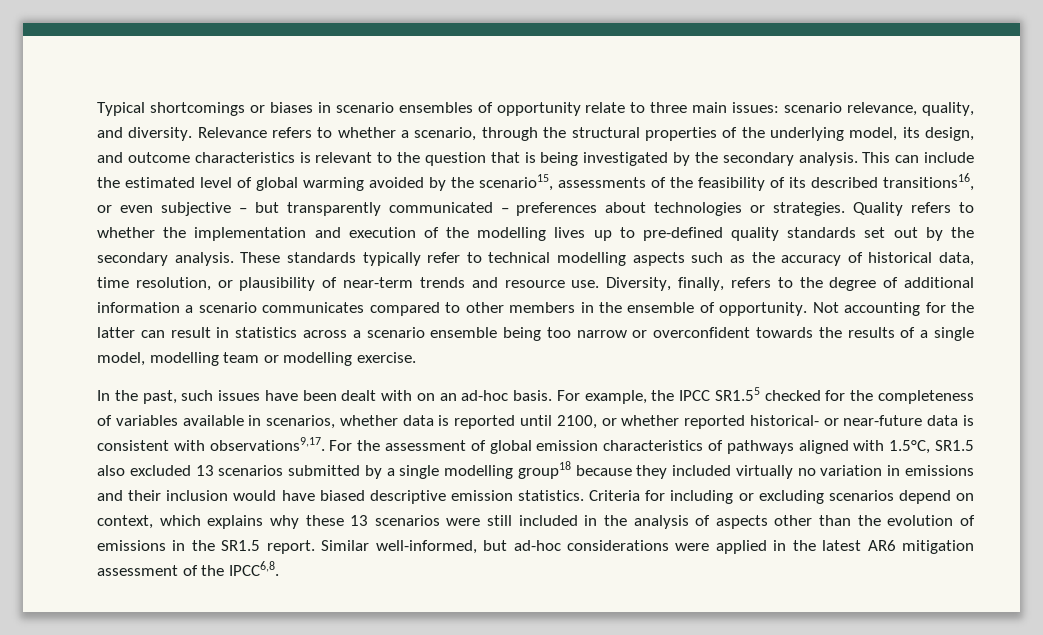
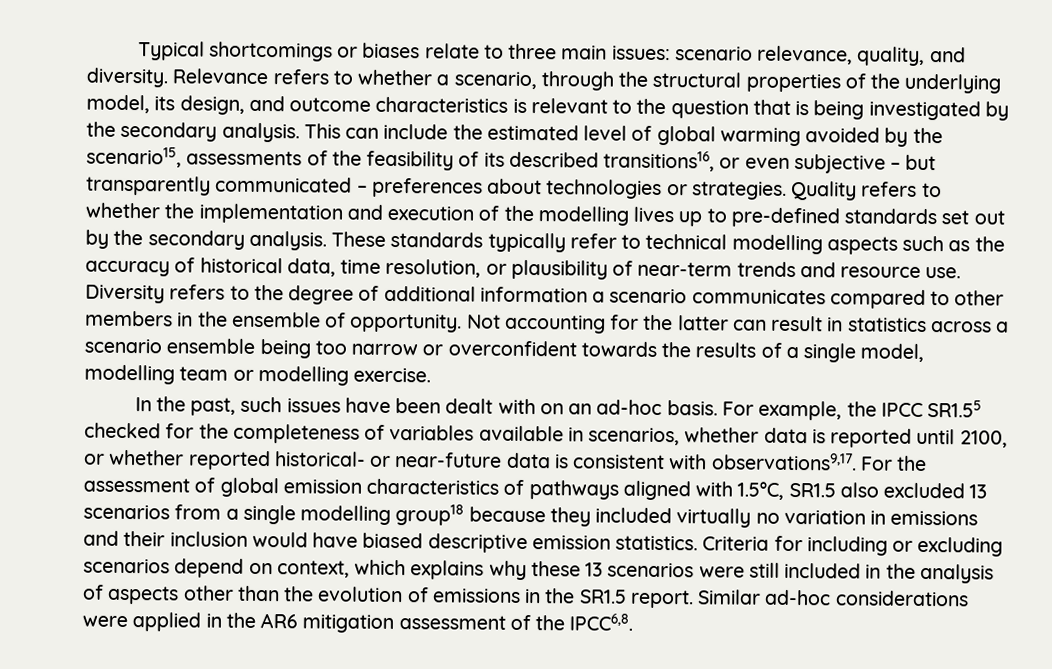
- Typical shortcomings or biases in scenario ensembles of opportunity relate to three main issues: scenario relevance, quality, and diversity.
+ Typical shortcomings or biases relate to three main issues: scenario relevance, quality, and diversity.
- Quality refers to whether the implementation and execution of the modelling lives up to pre-defined quality standards set out by the secondary analysis.
+ Quality refers to whether the implementation and execution of the modelling lives up to pre-defined standards set out by the secondary analysis.
- Diversity, finally, refers to the degree of additional information a scenario communicates compared to other members in the ensemble of opportunity.
+ Diversity refers to the degree of additional information a scenario communicates compared to other members in the ensemble of opportunity.
- For the assessment of global emission characteristics of pathways aligned with 1.5°C, SR1.5 also excluded 13 scenarios submitted by a single modelling group18 because they included virtually no variation in emissions and their inclusion would have biased descriptive emission statistics.
+ For the assessment of global emission characteristics of pathways aligned with 1.5°C, SR1.5 also excluded 13 scenarios from a single modelling group18 because they included virtually no variation in emissions and their inclusion would have biased descriptive emission statistics.
- Similar well-informed, but ad-hoc considerations were applied in the latest AR6 mitigation assessment of the IPCC6,8.
+ Similar ad-hoc considerations were applied in the AR6 mitigation assessment of the IPCC6,8.

